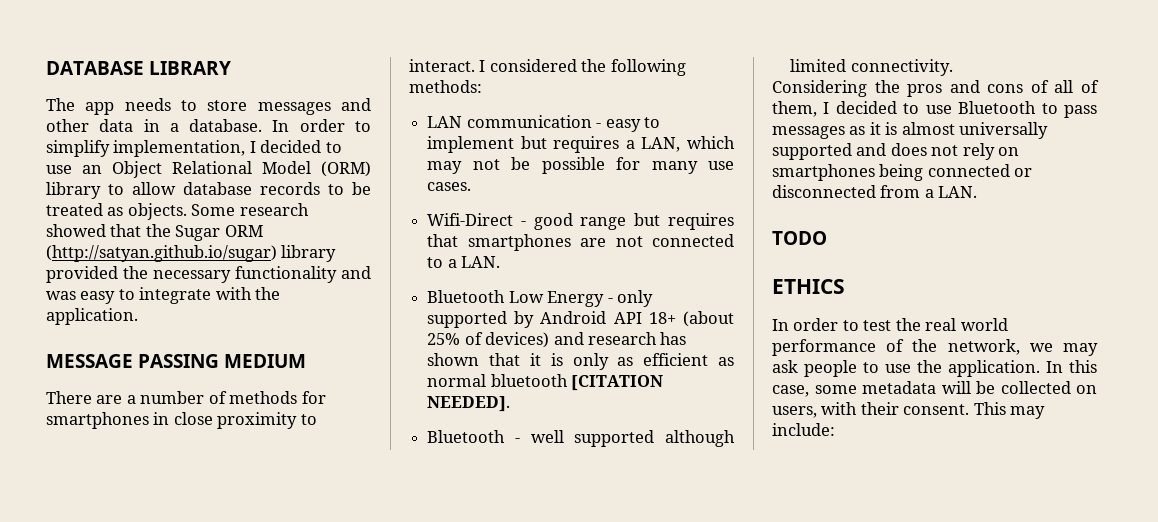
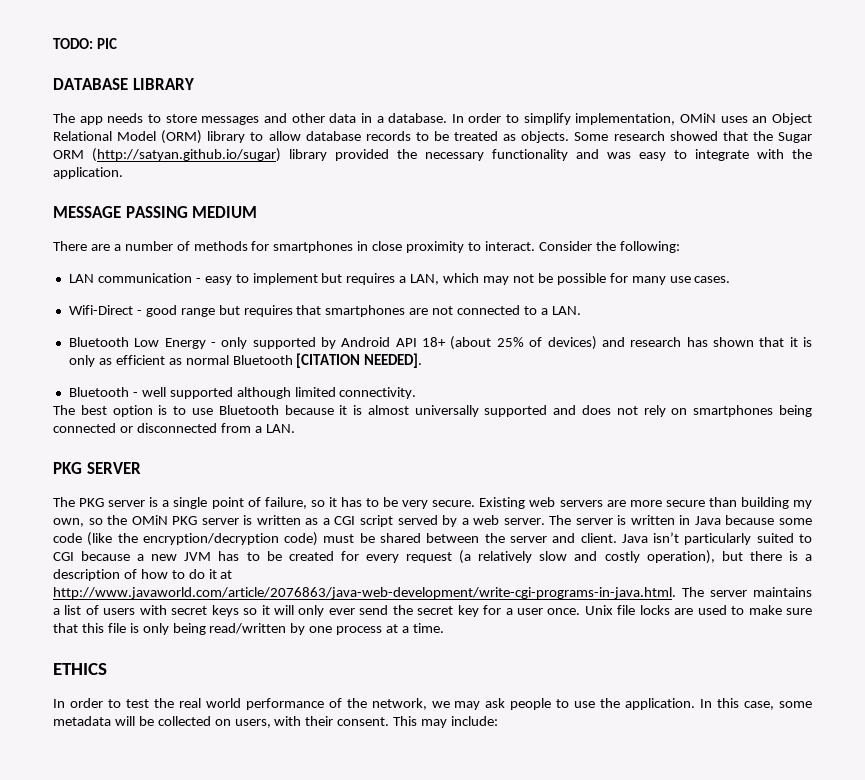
+ TODO: PIC
- In order to simplify implementation, I decided to use an Object Relational Model (ORM) library to allow database records to be treated as objects.
+ In order to simplify implementation, OMiN uses an Object Relational Model (ORM) library to allow database records to be treated as objects.
- I considered the following methods:
+ Consider the following:
- Bluetooth Low Energy - only supported by Android API 18+ (about 25% of devices) and research has shown that it is only as efficient as normal bluetooth [CITATION NEEDED].
+ Bluetooth Low Energy - only supported by Android API 18+ (about 25% of devices) and research has shown that it is only as efficient as normal Bluetooth [CITATION NEEDED].
- Considering the pros and cons of all of them, I decided to use Bluetooth to pass messages as it is almost universally supported and does not rely on smartphones being connected or disconnected from a LAN.
+ The best option is to use Bluetooth because it is almost universally supported and does not rely on smartphones being connected or disconnected from a LAN.
- TODO
+ PKG SERVER
+ The PKG server is a single point of failure, so it has to be very secure. Existing web servers are more secure than building my own, so the OMiN PKG server is written as a CGI script served by a web server. The server is written in Java because some code (like the encryption/decryption code) must be shared between the server and client. Java isn’t particularly suited to CGI because a new JVM has to be created for every request (a relatively slow and costly operation), but there is a description of how to do it at http://www.javaworld.com/article/2076863/java-web-development/write-cgi-programs-in-java.html. The server maintains a list of users with secret keys so it will only ever send the secret key for a user once. Unix file locks are used to make sure that this file is only being read/written by one process at a time.

